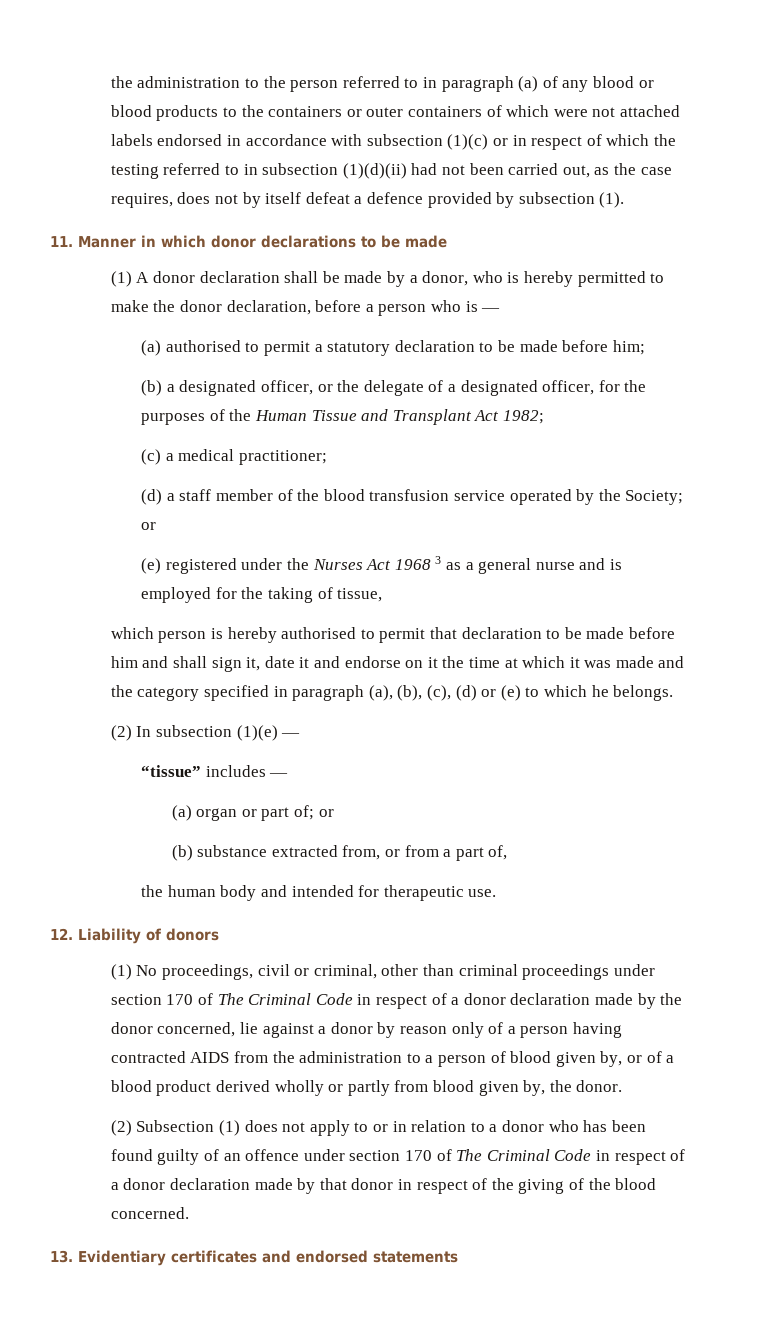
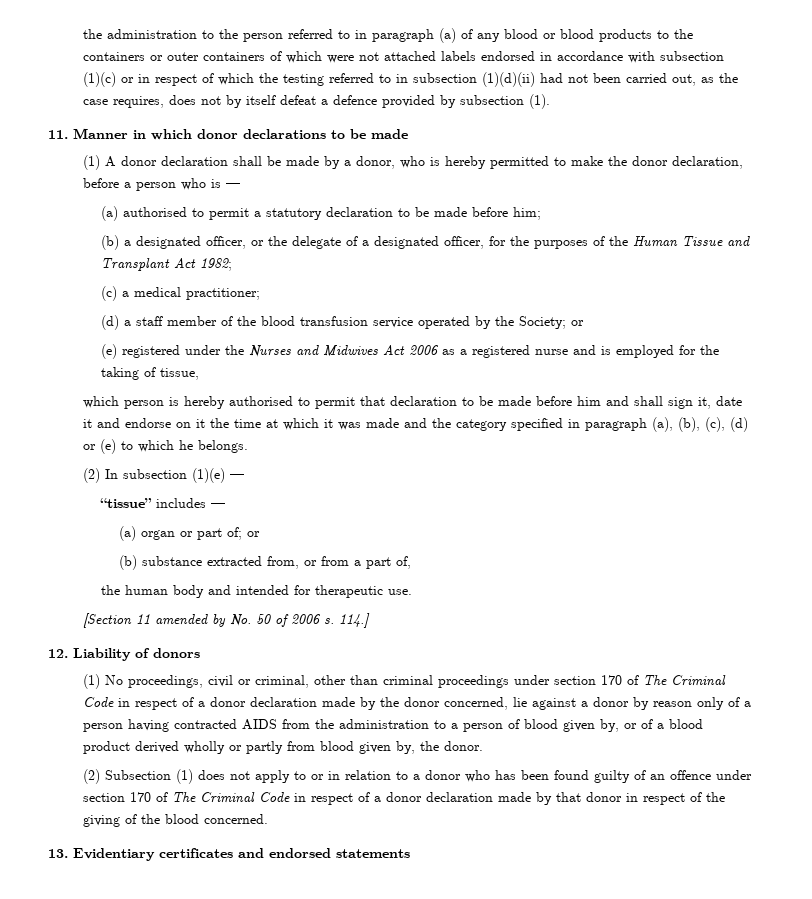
- (e) registered under the Nurses Act 1968 3 as a general nurse and is employed for the taking of tissue,
+ (e) registered under the Nurses and Midwives Act 2006 as a registered nurse and is employed for the taking of tissue,
+ [Section 11 amended by No. 50 of 2006 s. 114.]

